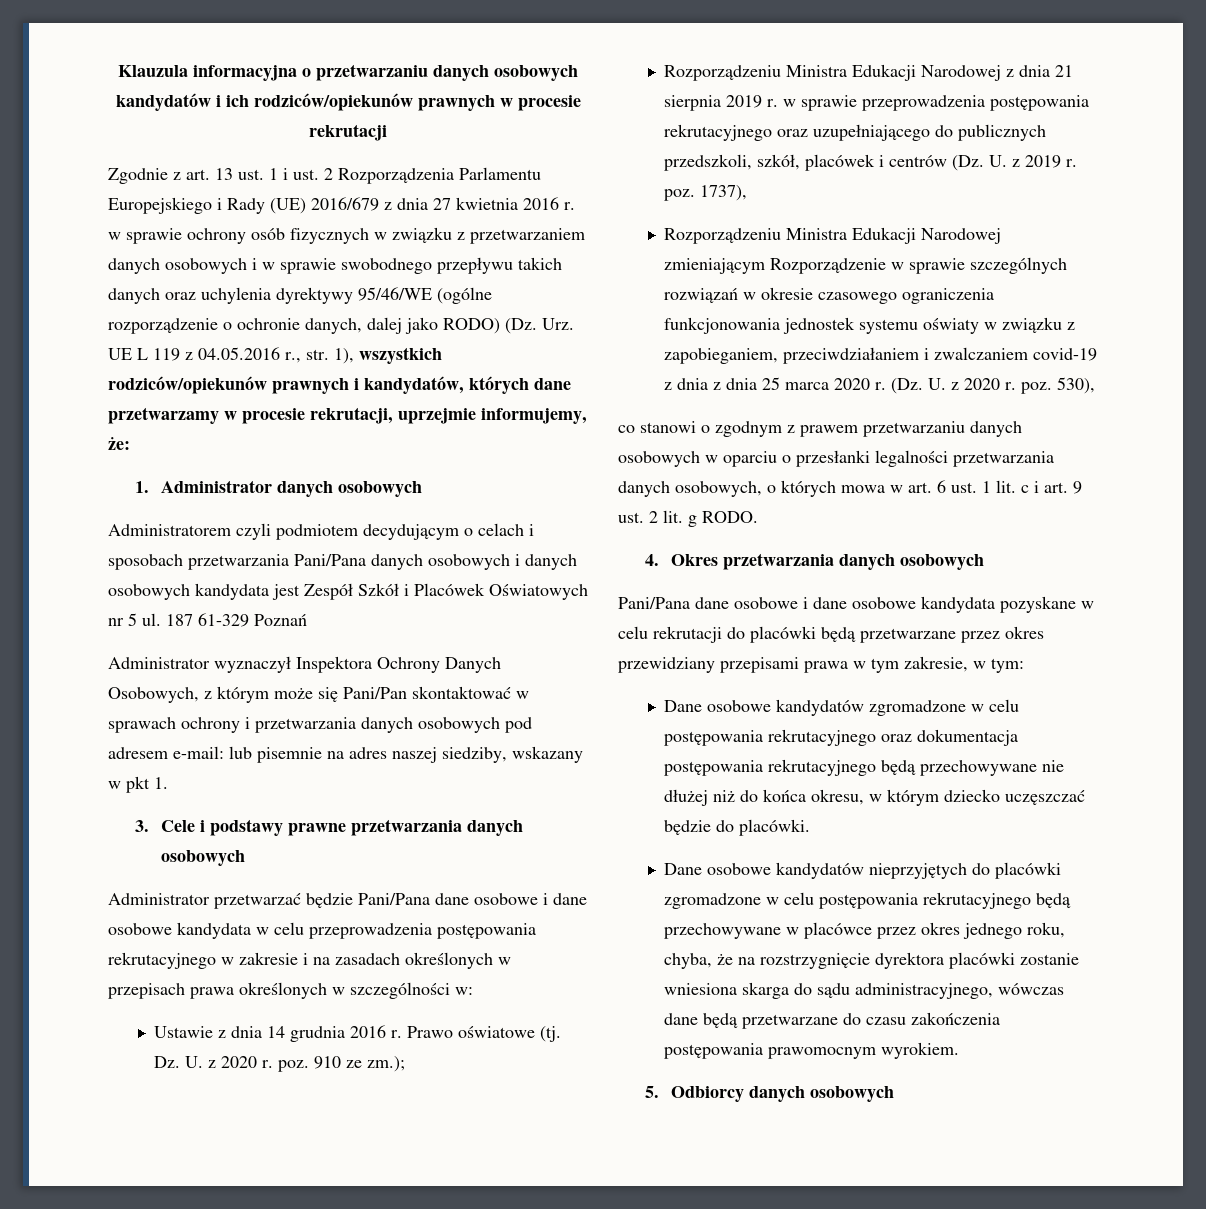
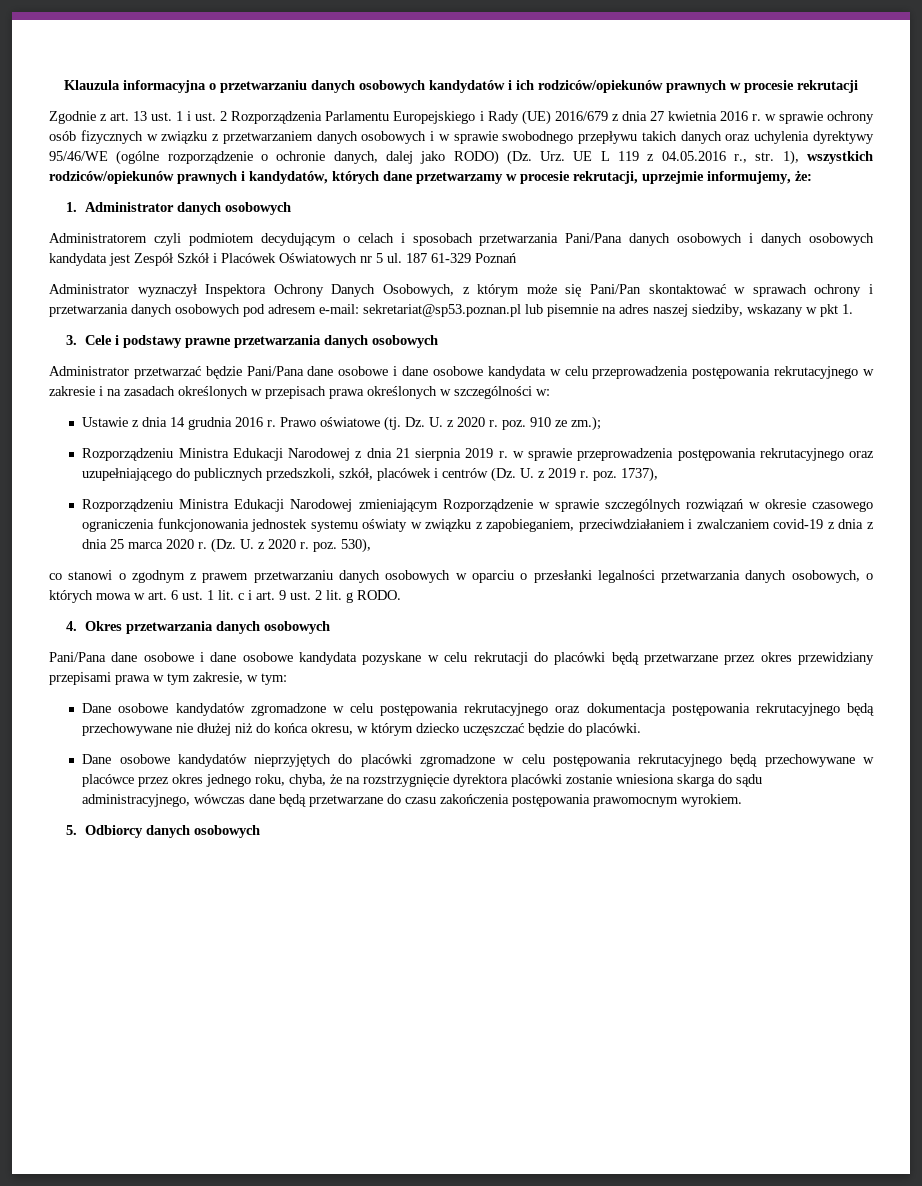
- Administrator wyznaczył Inspektora Ochrony Danych Osobowych, z którym może się Pani/Pan skontaktować w sprawach ochrony i przetwarzania danych osobowych pod adresem e-mail: lub pisemnie na adres naszej siedziby, wskazany w pkt 1.
+ Administrator wyznaczył Inspektora Ochrony Danych Osobowych, z którym może się Pani/Pan skontaktować w sprawach ochrony i przetwarzania danych osobowych pod adresem e-mail: sekretariat@sp53.poznan.pl lub pisemnie na adres naszej siedziby, wskazany w pkt 1.

